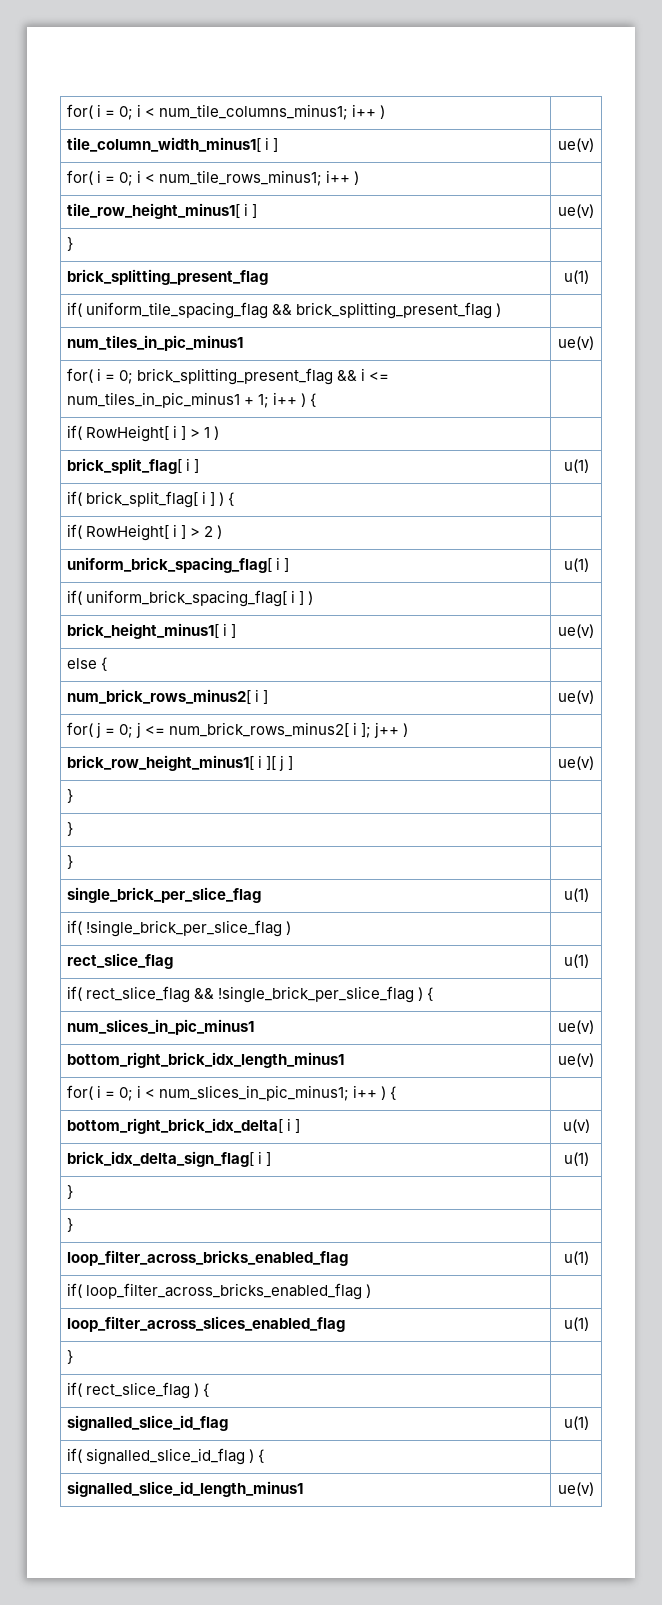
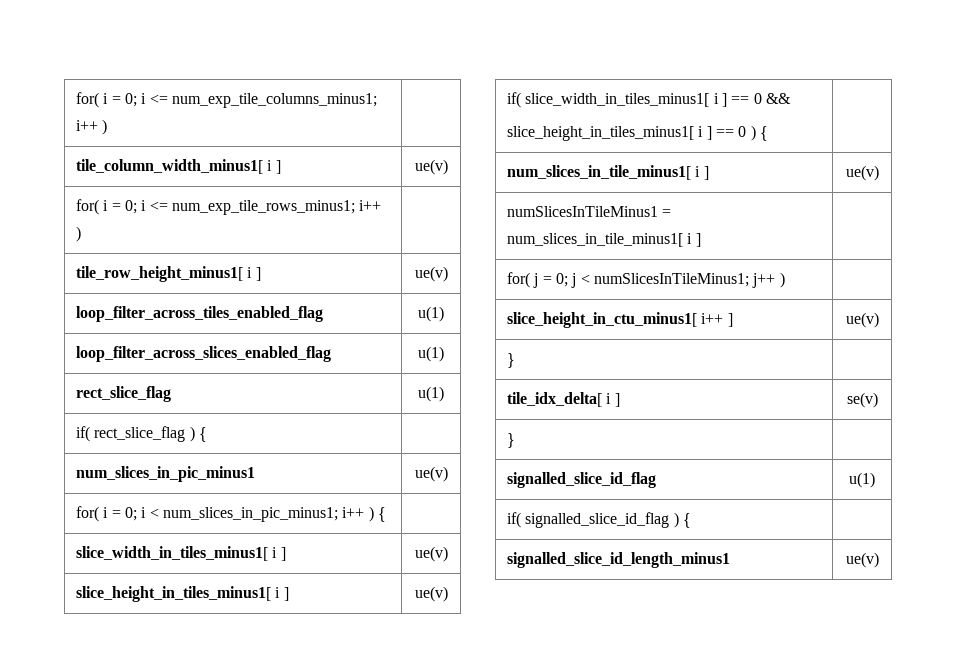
- for( i = 0; i < num_tile_columns_minus1; i++ ) |
+ for( i = 0; i <= num_exp_tile_columns_minus1; i++ ) |
- for( i = 0; i < num_tile_rows_minus1; i++ ) |
+ for( i = 0; i <= num_exp_tile_rows_minus1; i++ ) |
  tile_row_height_minus1[ i ] | ue(v)
- } |
- brick_splitting_present_flag | u(1)
- if( uniform_tile_spacing_flag && brick_splitting_present_flag ) |
- num_tiles_in_pic_minus1 | ue(v)
- for( i = 0; brick_splitting_present_flag && i <= num_tiles_in_pic_minus1 + 1; i++ ) { |
- if( RowHeight[ i ] > 1 ) |
- brick_split_flag[ i ] | u(1)
- if( brick_split_flag[ i ] ) { |
- if( RowHeight[ i ] > 2 ) |
- uniform_brick_spacing_flag[ i ] | u(1)
- if( uniform_brick_spacing_flag[ i ] ) |
- brick_height_minus1[ i ] | ue(v)
- else { |
- num_brick_rows_minus2[ i ] | ue(v)
- for( j = 0; j <= num_brick_rows_minus2[ i ]; j++ ) |
- brick_row_height_minus1[ i ][ j ] | ue(v)
- } |
- } |
- } |
- single_brick_per_slice_flag | u(1)
- if( !single_brick_per_slice_flag ) |
+ loop_filter_across_tiles_enabled_flag | u(1)
+ loop_filter_across_slices_enabled_flag | u(1)
- if( rect_slice_flag && !single_brick_per_slice_flag ) { |
+ if( rect_slice_flag ) { |
- bottom_right_brick_idx_length_minus1 | ue(v)
- bottom_right_brick_idx_delta[ i ] | u(v)
- brick_idx_delta_sign_flag[ i ] | u(1)
+ slice_width_in_tiles_minus1[ i ] | ue(v)
+ slice_height_in_tiles_minus1[ i ] | ue(v)
+ if( slice_width_in_tiles_minus1[ i ] == 0 &&
+ slice_height_in_tiles_minus1[ i ] == 0 ) { |
+ num_slices_in_tile_minus1[ i ] | ue(v)
+ numSlicesInTileMinus1 = num_slices_in_tile_minus1[ i ] |
+ for( j = 0; j < numSlicesInTileMinus1; j++ ) |
+ slice_height_in_ctu_minus1[ i++ ] | ue(v)
  } |
+ tile_idx_delta[ i ] | se(v)
  } |
- loop_filter_across_bricks_enabled_flag | u(1)
- if( loop_filter_across_bricks_enabled_flag ) |
- loop_filter_across_slices_enabled_flag | u(1)
- } |
- if( rect_slice_flag ) { |

